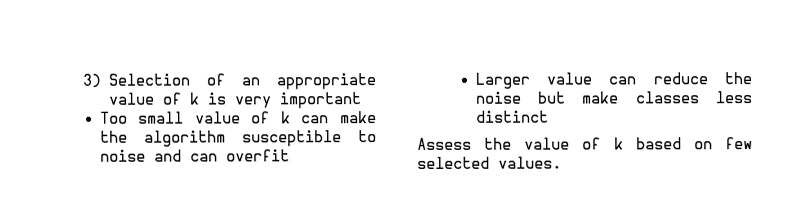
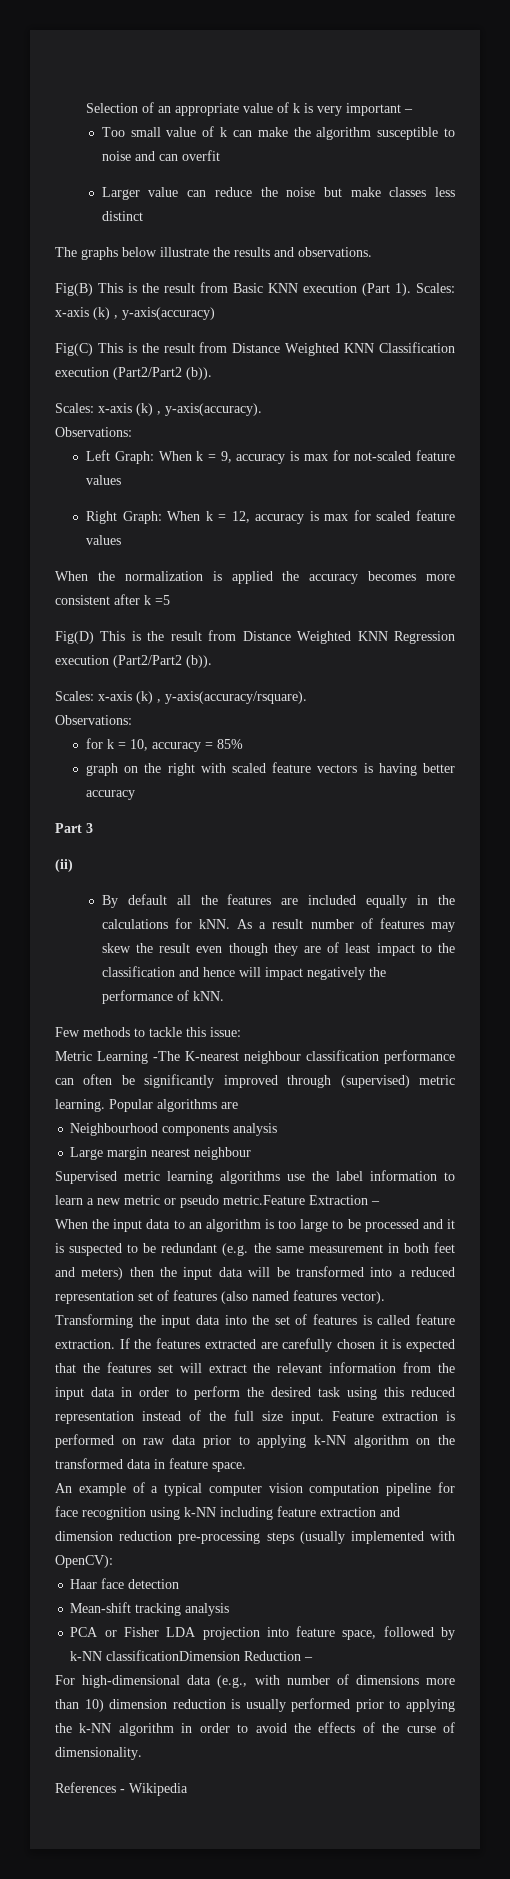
- 3) Selection of an appropriate value of k is very important
+ Selection of an appropriate value of k is very important –
- Assess the value of k based on few selected values.
+ The graphs below illustrate the results and observations.
+ Fig(B) This is the result from Basic KNN execution (Part 1). Scales: x-axis (k) , y-axis(accuracy)
+ Fig(C) This is the result from Distance Weighted KNN Classification execution (Part2/Part2 (b)).
+ Scales: x-axis (k) , y-axis(accuracy).
+ Observations:
+ Left Graph: When k = 9, accuracy is max for not-scaled feature values
+ Right Graph: When k = 12, accuracy is max for scaled feature values
+ When the normalization is applied the accuracy becomes more consistent after k =5
+ Fig(D) This is the result from Distance Weighted KNN Regression execution (Part2/Part2 (b)).
+ Scales: x-axis (k) , y-axis(accuracy/rsquare).
+ Observations:
+ for k = 10, accuracy = 85%
+ graph on the right with scaled feature vectors is having better accuracy
+ Part 3
+ (ii)
+ By default all the features are included equally in the calculations for kNN. As a result number of features may skew the result even though they are of least impact to the classification and hence will impact negatively the performance of kNN.
+ Few methods to tackle this issue:
+ Metric Learning -The K-nearest neighbour classification performance can often be significantly improved through (supervised) metric learning. Popular algorithms are
+ Neighbourhood components analysis
+ Large margin nearest neighbour
+ Supervised metric learning algorithms use the label information to learn a new metric or pseudo metric.Feature Extraction –
+ When the input data to an algorithm is too large to be processed and it is suspected to be redundant (e.g. the same measurement in both feet and meters) then the input data will be transformed into a reduced representation set of features (also named features vector). Transforming the input data into the set of features is called feature extraction. If the features extracted are carefully chosen it is expected that the features set will extract the relevant information from the input data in order to perform the desired task using this reduced representation instead of the full size input. Feature extraction is performed on raw data prior to applying k-NN algorithm on the transformed data in feature space.
+ An example of a typical computer vision computation pipeline for face recognition using k-NN including feature extraction and dimension reduction pre-processing steps (usually implemented with OpenCV):
+ Haar face detection
+ Mean-shift tracking analysis
+ PCA or Fisher LDA projection into feature space, followed by k-NN classificationDimension Reduction –
+ For high-dimensional data (e.g., with number of dimensions more than 10) dimension reduction is usually performed prior to applying the k-NN algorithm in order to avoid the effects of the curse of dimensionality.
+ References - Wikipedia

